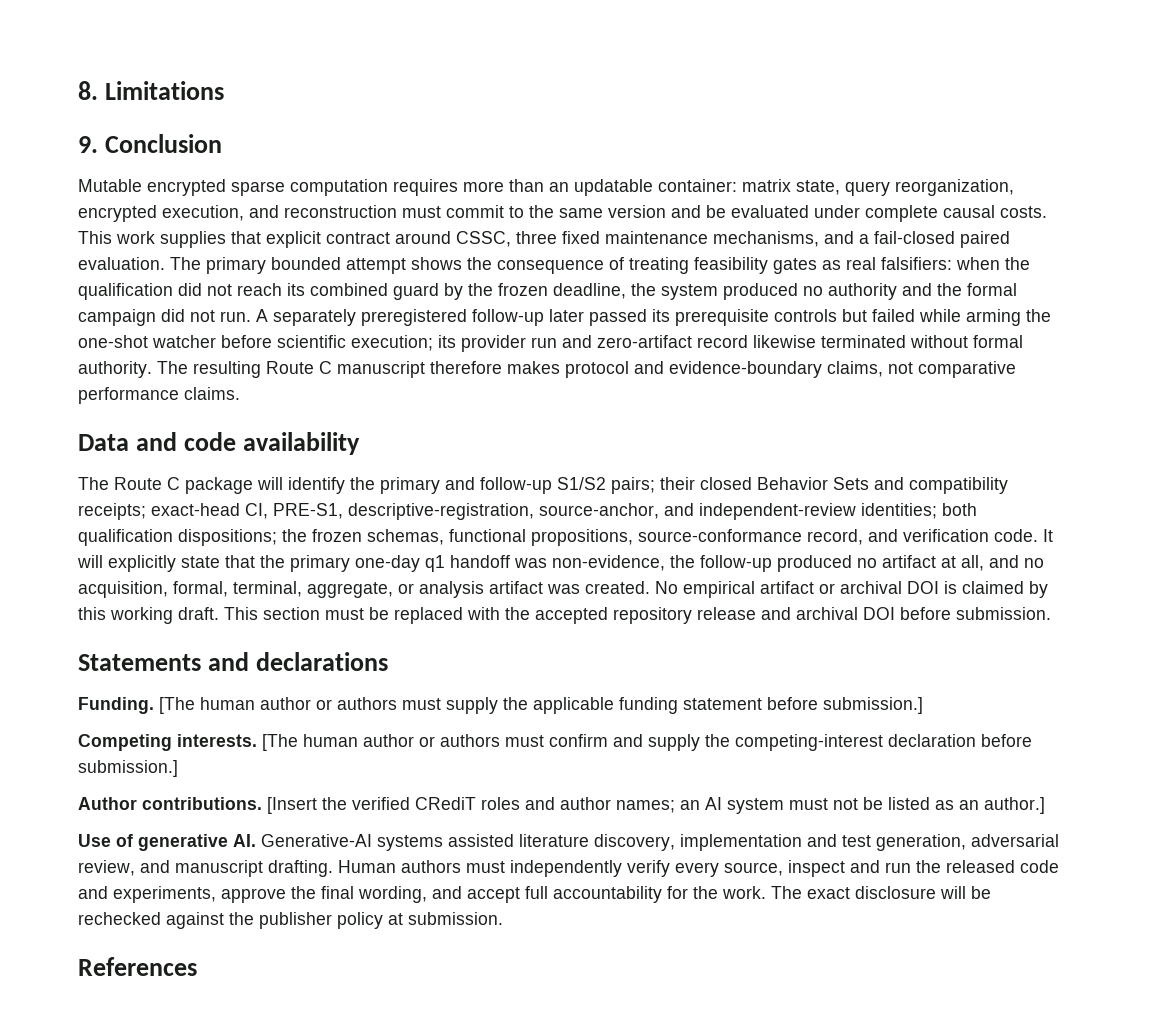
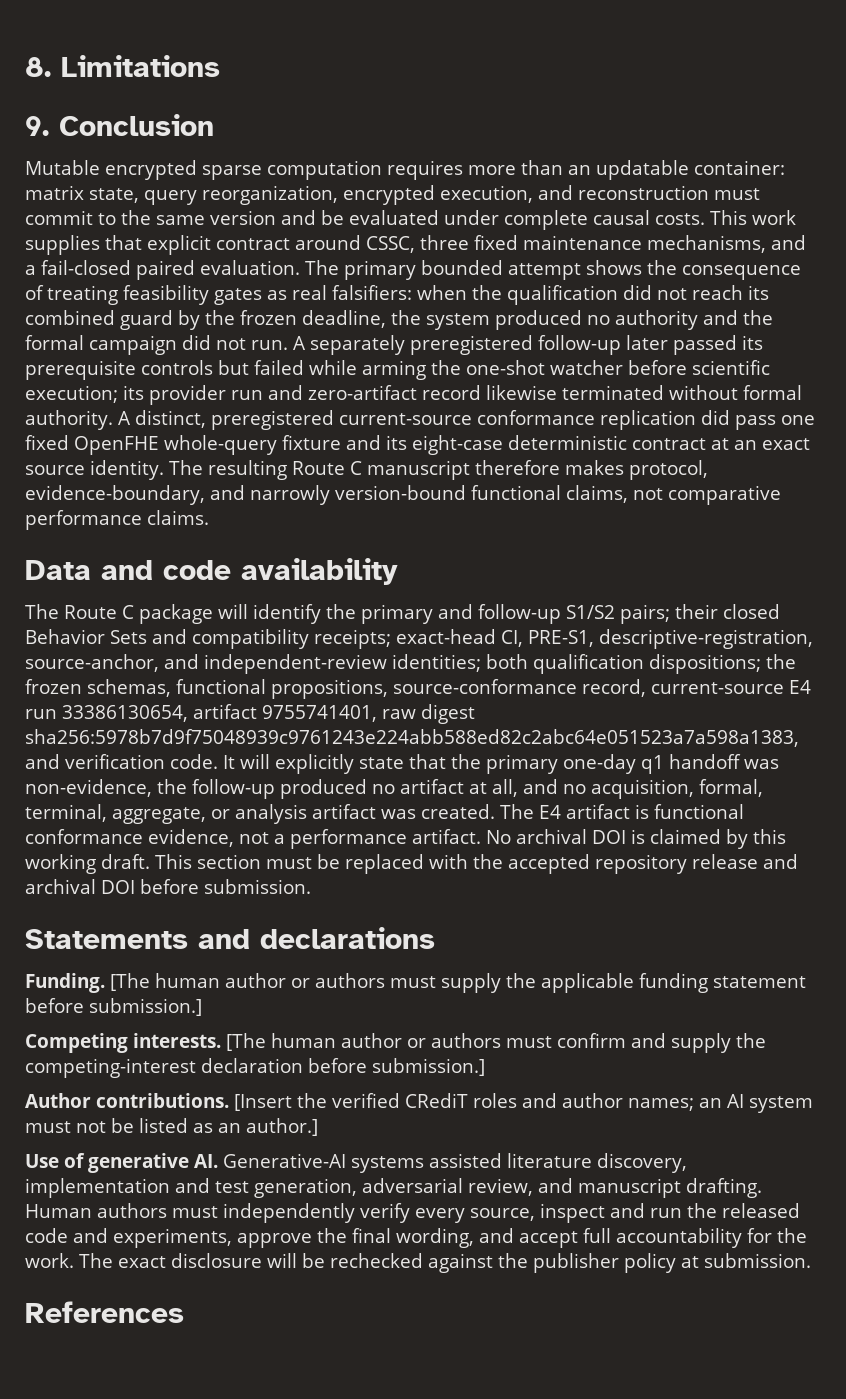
+ A distinct, preregistered current-source conformance replication did pass one fixed OpenFHE whole-query fixture and its eight-case deterministic contract at an exact source identity.
- The resulting Route C manuscript therefore makes protocol and evidence-boundary claims, not comparative performance claims.
+ The resulting Route C manuscript therefore makes protocol, evidence-boundary, and narrowly version-bound functional claims, not comparative performance claims.
- The Route C package will identify the primary and follow-up S1/S2 pairs; their closed Behavior Sets and compatibility receipts; exact-head CI, PRE-S1, descriptive-registration, source-anchor, and independent-review identities; both qualification dispositions; the frozen schemas, functional propositions, source-conformance record, and verification code.
+ The Route C package will identify the primary and follow-up S1/S2 pairs; their closed Behavior Sets and compatibility receipts; exact-head CI, PRE-S1, descriptive-registration, source-anchor, and independent-review identities; both qualification dispositions; the frozen schemas, functional propositions, source-conformance record, current-source E4 run 33386130654, artifact 9755741401, raw digest sha256:5978b7d9f75048939c9761243e224abb588ed82c2abc64e051523a7a598a1383, and verification code.
- No empirical artifact or archival DOI is claimed by this working draft.
+ The E4 artifact is functional conformance evidence, not a performance artifact. No archival DOI is claimed by this working draft.

